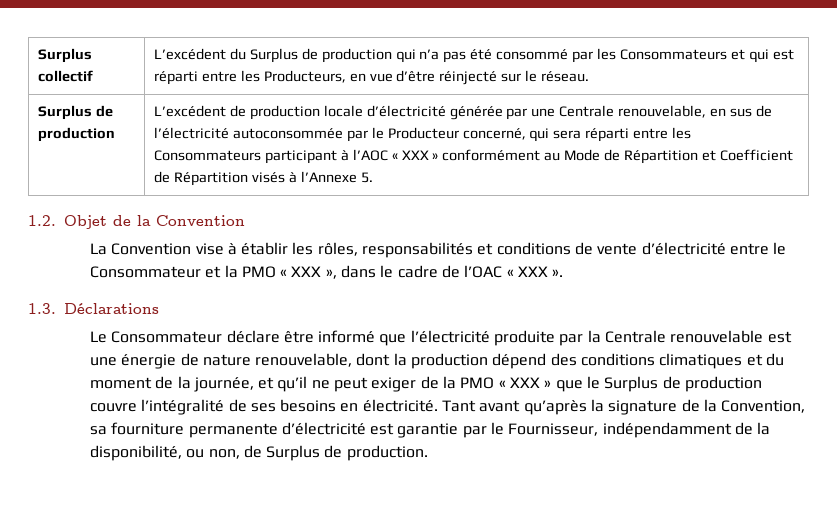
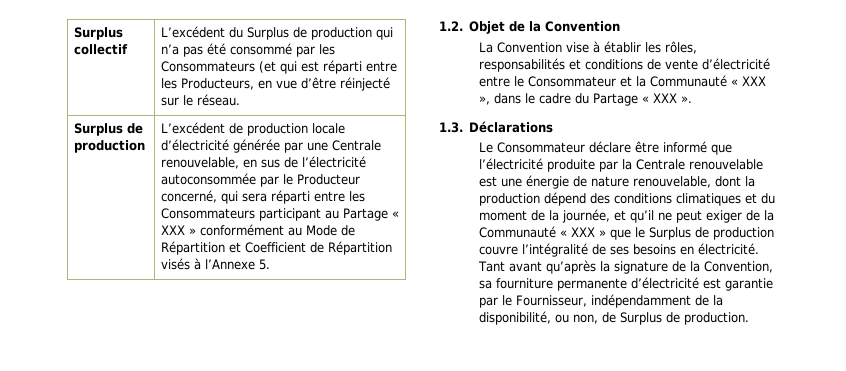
- Surplus collectif | L’excédent du Surplus de production qui n’a pas été consommé par les Consommateurs et qui est réparti entre les Producteurs, en vue d’être réinjecté sur le réseau.
+ Surplus collectif | L’excédent du Surplus de production qui n’a pas été consommé par les Consommateurs (et qui est réparti entre les Producteurs, en vue d’être réinjecté sur le réseau.
- L’excédent de production locale d’électricité générée par une Centrale renouvelable, en sus de l’électricité autoconsommée par le Producteur concerné, qui sera réparti entre les Consommateurs participant à l’AOC « XXX » conformément au Mode de Répartition et Coefficient de Répartition visés à l’Annexe 5.
+ L’excédent de production locale d’électricité générée par une Centrale renouvelable, en sus de l’électricité autoconsommée par le Producteur concerné, qui sera réparti entre les Consommateurs participant au Partage « XXX » conformément au Mode de Répartition et Coefficient de Répartition visés à l’Annexe 5.
- La Convention vise à établir les rôles, responsabilités et conditions de vente d’électricité entre le Consommateur et la PMO « XXX », dans le cadre de l’OAC « XXX ».
+ La Convention vise à établir les rôles, responsabilités et conditions de vente d’électricité entre le Consommateur et la Communauté « XXX », dans le cadre du Partage « XXX ».
- Le Consommateur déclare être informé que l’électricité produite par la Centrale renouvelable est une énergie de nature renouvelable, dont la production dépend des conditions climatiques et du moment de la journée, et qu’il ne peut exiger de la PMO « XXX » que le Surplus de production couvre l’intégralité de ses besoins en électricité.
+ Le Consommateur déclare être informé que l’électricité produite par la Centrale renouvelable est une énergie de nature renouvelable, dont la production dépend des conditions climatiques et du moment de la journée, et qu’il ne peut exiger de la Communauté « XXX » que le Surplus de production couvre l’intégralité de ses besoins en électricité.

